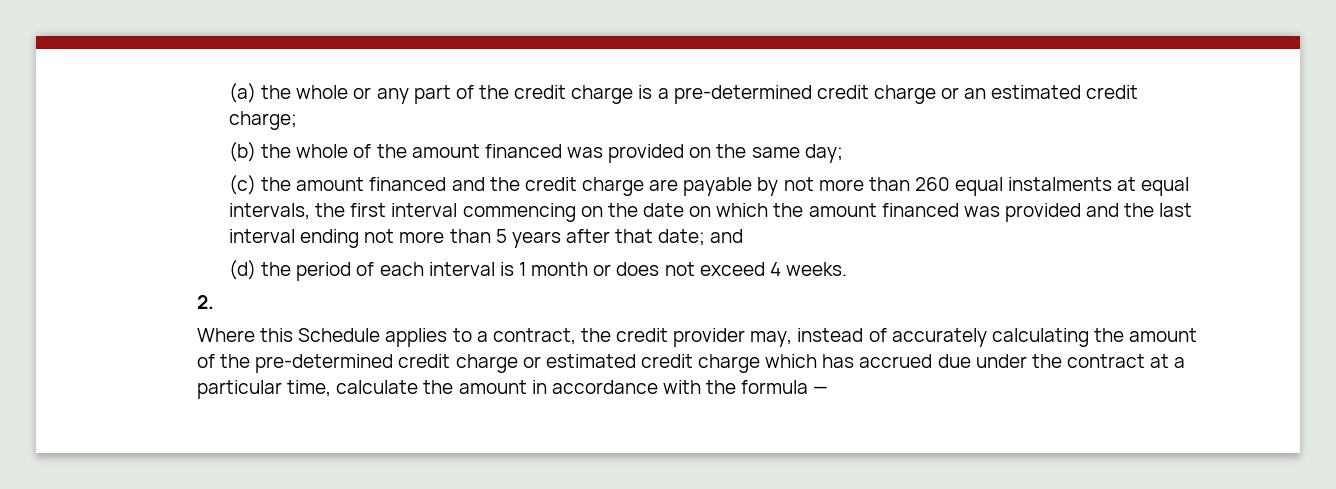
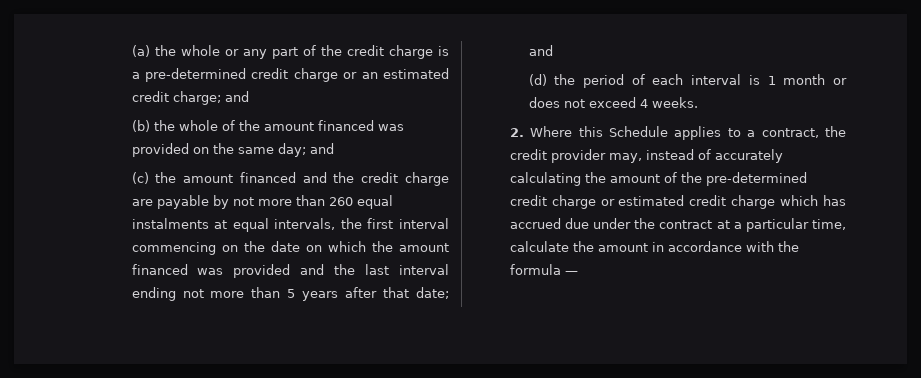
- (a) the whole or any part of the credit charge is a pre-determined credit charge or an estimated credit charge;
+ (a) the whole or any part of the credit charge is a pre-determined credit charge or an estimated credit charge; and
- (b) the whole of the amount financed was provided on the same day;
+ (b) the whole of the amount financed was provided on the same day; and
- 2.
- Where this Schedule applies to a contract, the credit provider may, instead of accurately calculating the amount of the pre-determined credit charge or estimated credit charge which has accrued due under the contract at a particular time, calculate the amount in accordance with the formula —
+ 2. Where this Schedule applies to a contract, the credit provider may, instead of accurately calculating the amount of the pre-determined credit charge or estimated credit charge which has accrued due under the contract at a particular time, calculate the amount in accordance with the formula —

